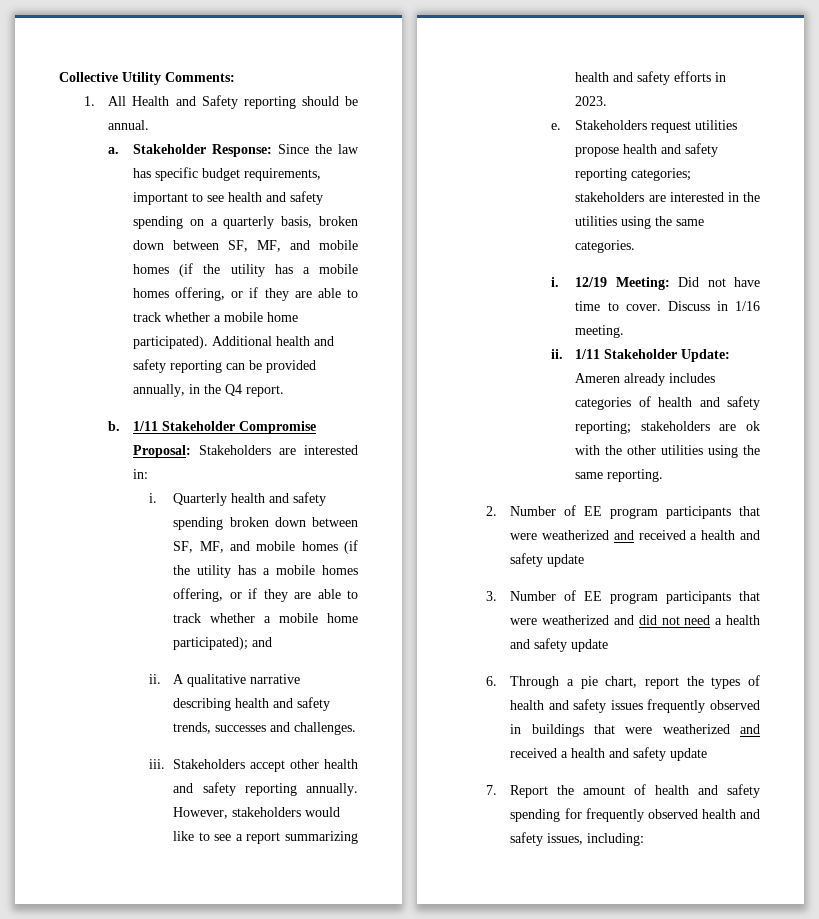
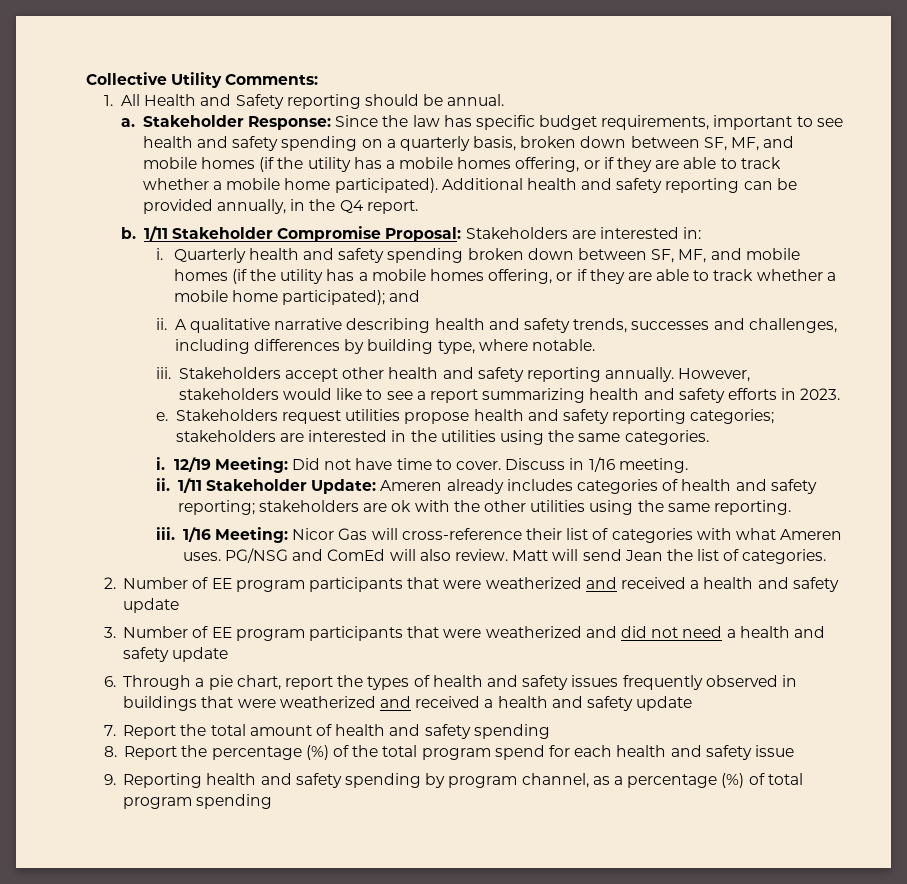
- A qualitative narrative describing health and safety trends, successes and challenges.
+ A qualitative narrative describing health and safety trends, successes and challenges, including differences by building type, where notable.
+ iii. 1/16 Meeting: Nicor Gas will cross-reference their list of categories with what Ameren uses. PG/NSG and ComEd will also review. Matt will send Jean the list of categories.
- 7. Report the amount of health and safety spending for frequently observed health and safety issues, including:
+ 7. Report the total amount of health and safety spending
+ 8. Report the percentage (%) of the total program spend for each health and safety issue
+ 9. Reporting health and safety spending by program channel, as a percentage (%) of total program spending

